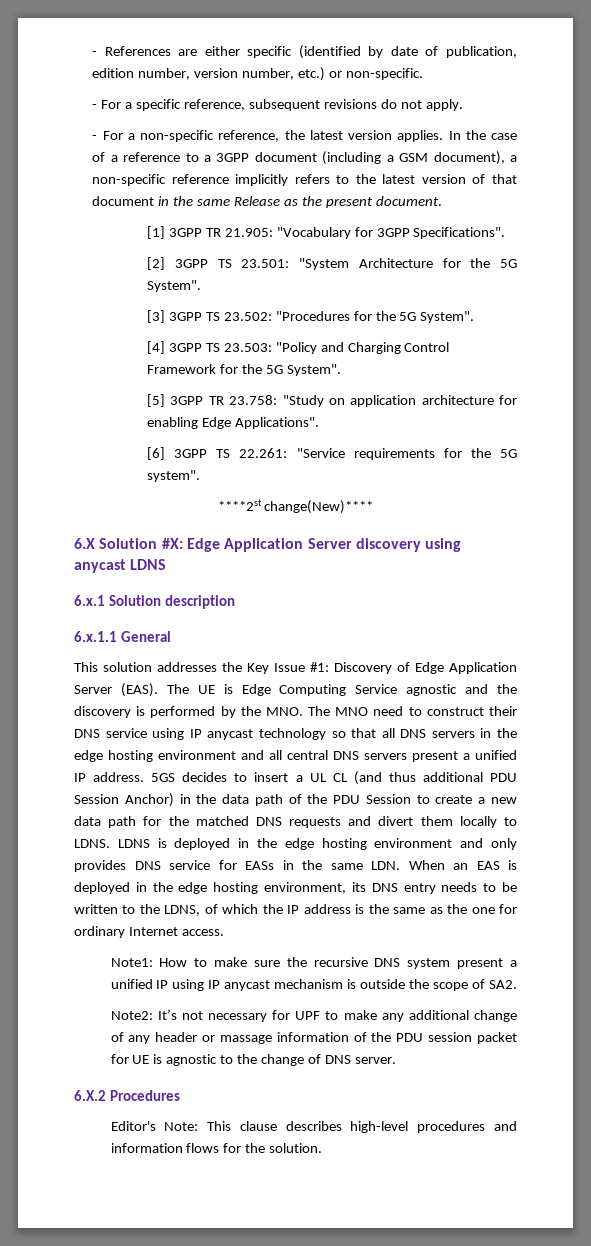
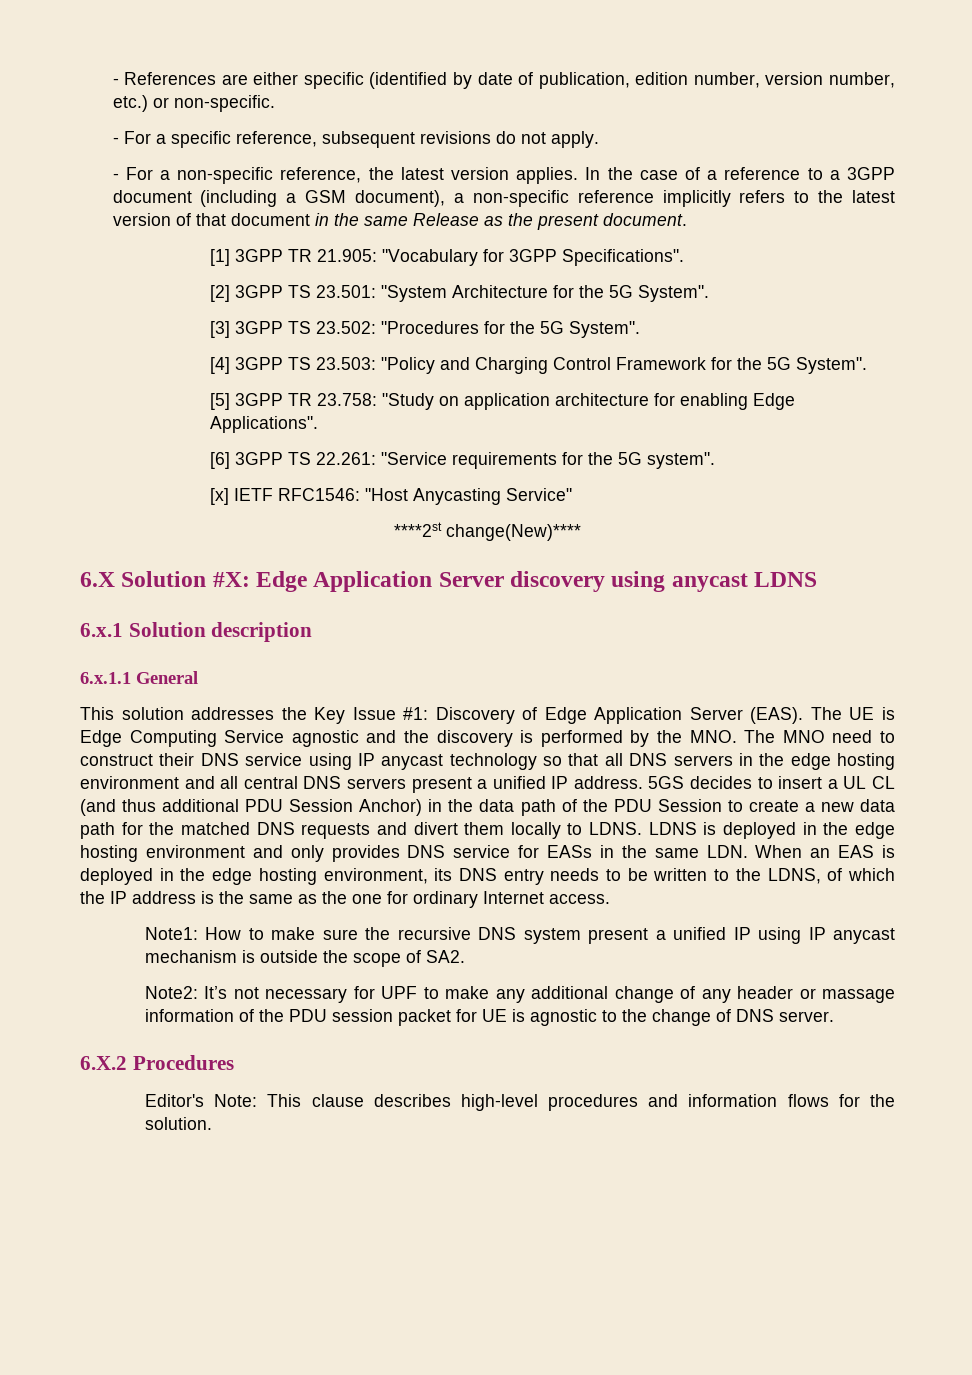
+ [x] IETF RFC1546: "Host Anycasting Service"

